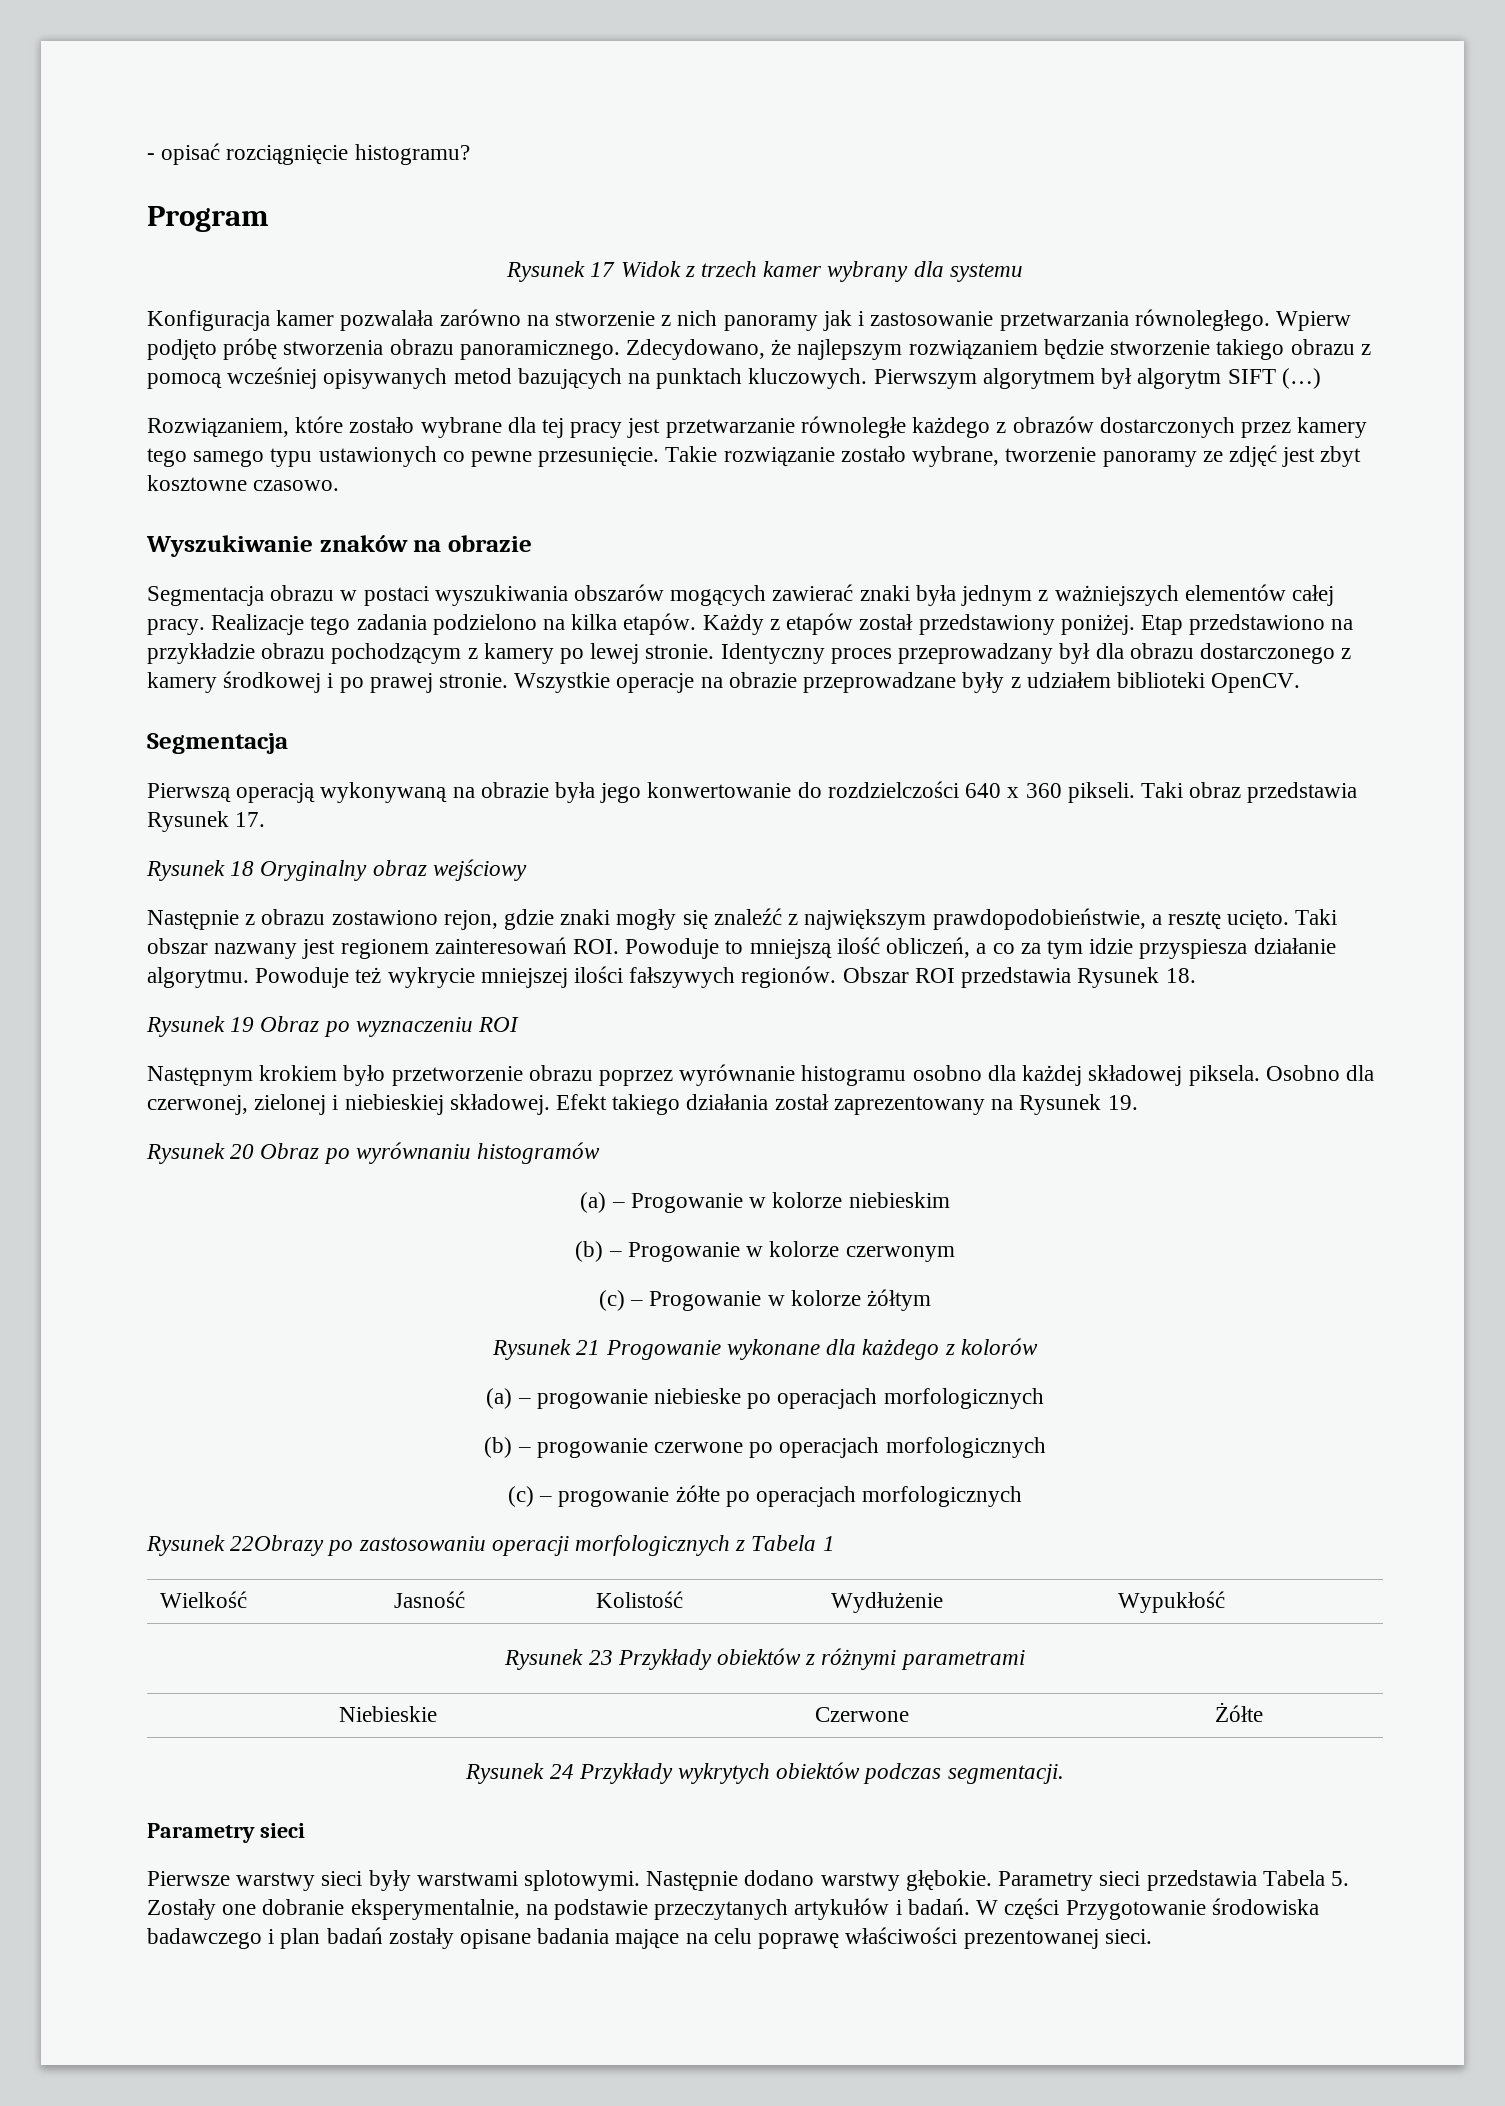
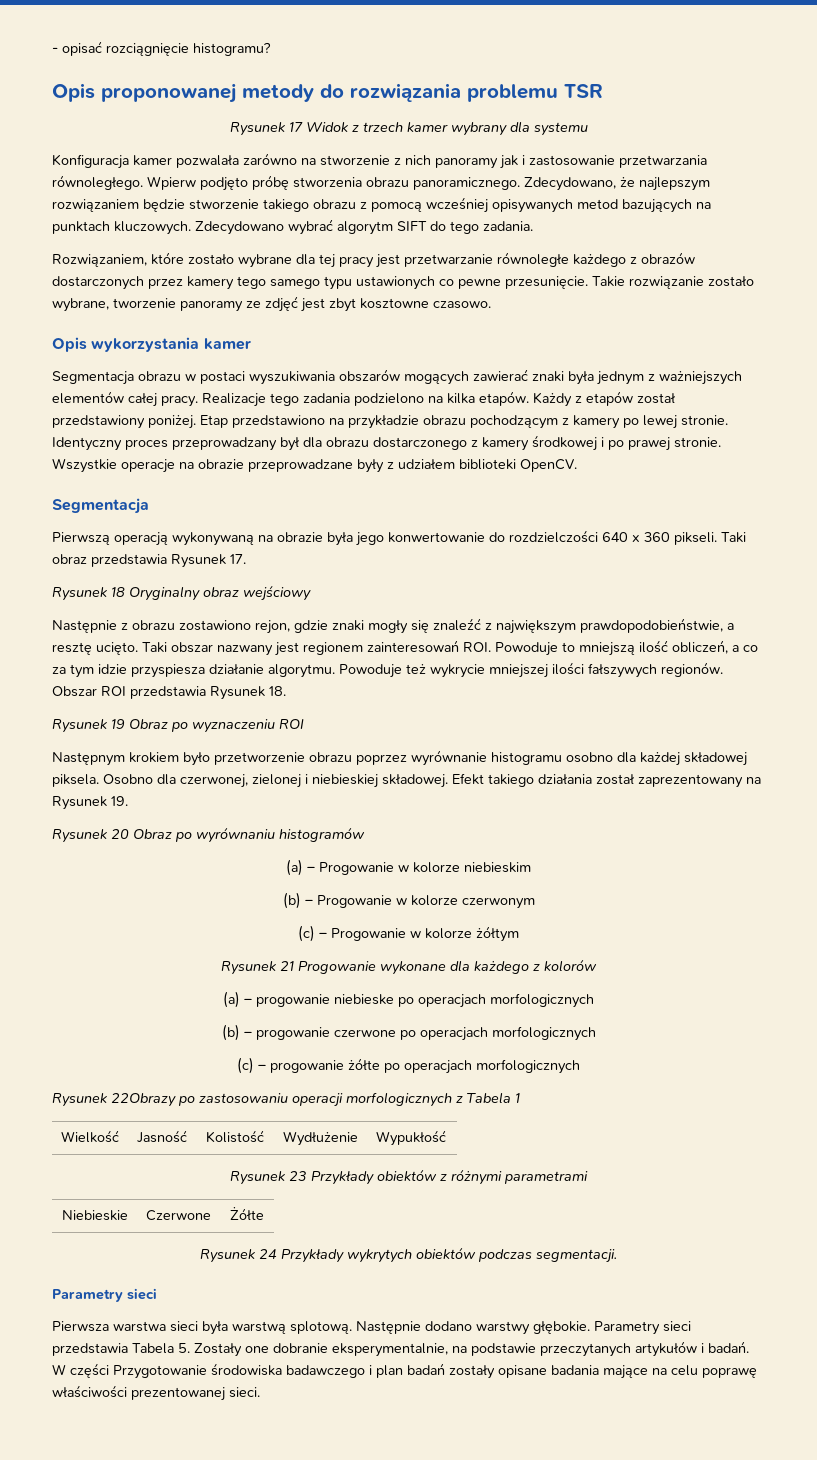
- Program
+ Opis proponowanej metody do rozwiązania problemu TSR
- Pierwszym algorytmem był algorytm SIFT (…)
+ Zdecydowano wybrać algorytm SIFT do tego zadania.
- Wyszukiwanie znaków na obrazie
+ Opis wykorzystania kamer
- Pierwsze warstwy sieci były warstwami splotowymi.
+ Pierwsza warstwa sieci była warstwą splotową.

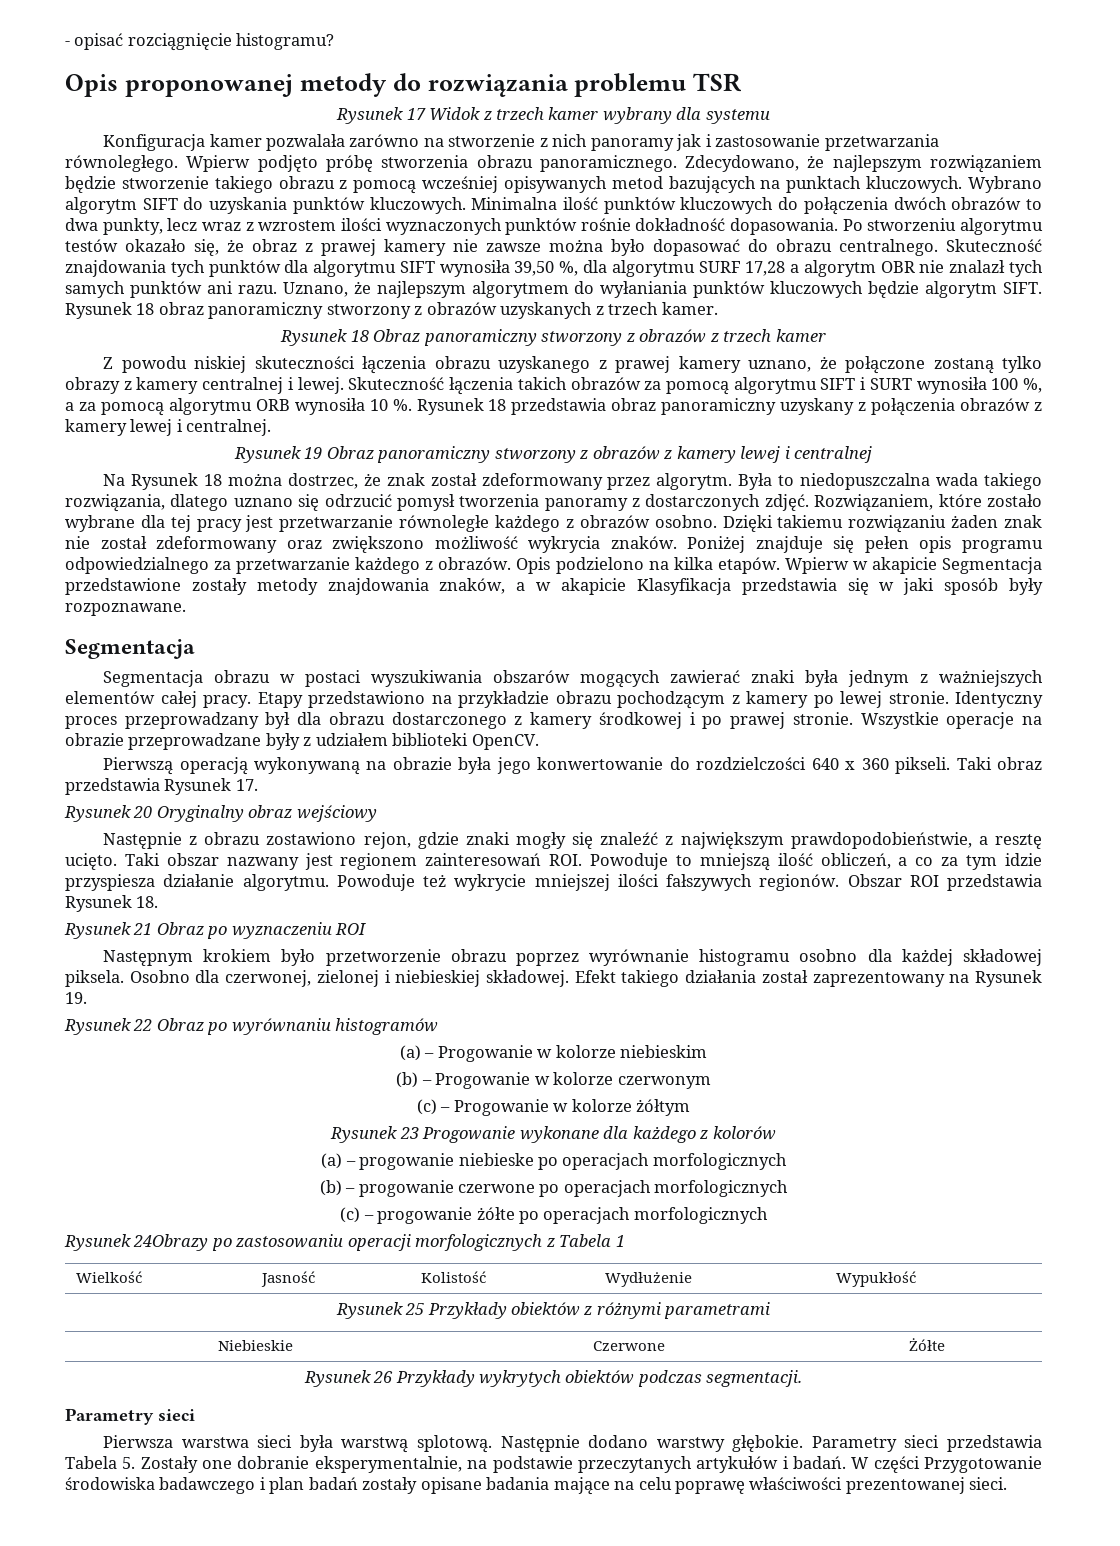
- Zdecydowano wybrać algorytm SIFT do tego zadania.
- Rozwiązaniem, które zostało wybrane dla tej pracy jest przetwarzanie równoległe każdego z obrazów dostarczonych przez kamery tego samego typu ustawionych co pewne przesunięcie. Takie rozwiązanie zostało wybrane, tworzenie panoramy ze zdjęć jest zbyt kosztowne czasowo.
- Opis wykorzystania kamer
+ Wybrano algorytm SIFT do uzyskania punktów kluczowych. Minimalna ilość punktów kluczowych do połączenia dwóch obrazów to dwa punkty, lecz wraz z wzrostem ilości wyznaczonych punktów rośnie dokładność dopasowania. Po stworzeniu algorytmu testów okazało się, że obraz z prawej kamery nie zawsze można było dopasować do obrazu centralnego. Skuteczność znajdowania tych punktów dla algorytmu SIFT wynosiła 39,50 %, dla algorytmu SURF 17,28 a algorytm OBR nie znalazł tych samych punktów ani razu. Uznano, że najlepszym algorytmem do wyłaniania punktów kluczowych będzie algorytm SIFT. Rysunek 18 obraz panoramiczny stworzony z obrazów uzyskanych z trzech kamer.
+ Rysunek 18 Obraz panoramiczny stworzony z obrazów z trzech kamer
+ Z powodu niskiej skuteczności łączenia obrazu uzyskanego z prawej kamery uznano, że połączone zostaną tylko obrazy z kamery centralnej i lewej. Skuteczność łączenia takich obrazów za pomocą algorytmu SIFT i SURT wynosiła 100 %, a za pomocą algorytmu ORB wynosiła 10 %. Rysunek 18 przedstawia obraz panoramiczny uzyskany z połączenia obrazów z kamery lewej i centralnej.
+ Rysunek 19 Obraz panoramiczny stworzony z obrazów z kamery lewej i centralnej
+ Na Rysunek 18 można dostrzec, że znak został zdeformowany przez algorytm. Była to niedopuszczalna wada takiego rozwiązania, dlatego uznano się odrzucić pomysł tworzenia panoramy z dostarczonych zdjęć. Rozwiązaniem, które zostało wybrane dla tej pracy jest przetwarzanie równoległe każdego z obrazów osobno. Dzięki takiemu rozwiązaniu żaden znak nie został zdeformowany oraz zwiększono możliwość wykrycia znaków. Poniżej znajduje się pełen opis programu odpowiedzialnego za przetwarzanie każdego z obrazów. Opis podzielono na kilka etapów. Wpierw w akapicie Segmentacja przedstawione zostały metody znajdowania znaków, a w akapicie Klasyfikacja przedstawia się w jaki sposób były rozpoznawane.
+ Segmentacja
- Realizacje tego zadania podzielono na kilka etapów. Każdy z etapów został przedstawiony poniżej. Etap przedstawiono na przykładzie obrazu pochodzącym z kamery po lewej stronie.
+ Etapy przedstawiono na przykładzie obrazu pochodzącym z kamery po lewej stronie.
  Wszystkie operacje na obrazie przeprowadzane były z udziałem biblioteki OpenCV.
- Segmentacja
- Rysunek 18 Oryginalny obraz wejściowy
+ Rysunek 20 Oryginalny obraz wejściowy
- Rysunek 19 Obraz po wyznaczeniu ROI
+ Rysunek 21 Obraz po wyznaczeniu ROI
- Rysunek 20 Obraz po wyrównaniu histogramów
+ Rysunek 22 Obraz po wyrównaniu histogramów
- Rysunek 21 Progowanie wykonane dla każdego z kolorów
+ Rysunek 23 Progowanie wykonane dla każdego z kolorów
- Rysunek 22Obrazy po zastosowaniu operacji morfologicznych z Tabela 1
+ Rysunek 24Obrazy po zastosowaniu operacji morfologicznych z Tabela 1
- Rysunek 23 Przykłady obiektów z różnymi parametrami
+ Rysunek 25 Przykłady obiektów z różnymi parametrami
- Rysunek 24 Przykłady wykrytych obiektów podczas segmentacji.
+ Rysunek 26 Przykłady wykrytych obiektów podczas segmentacji.

